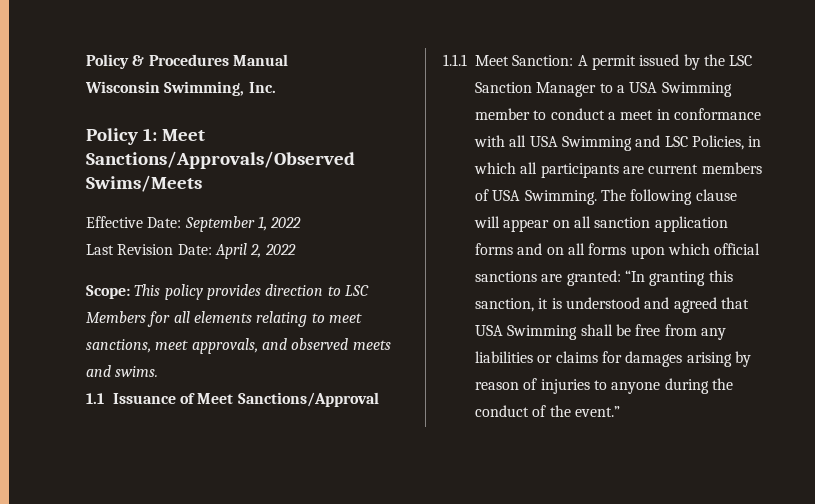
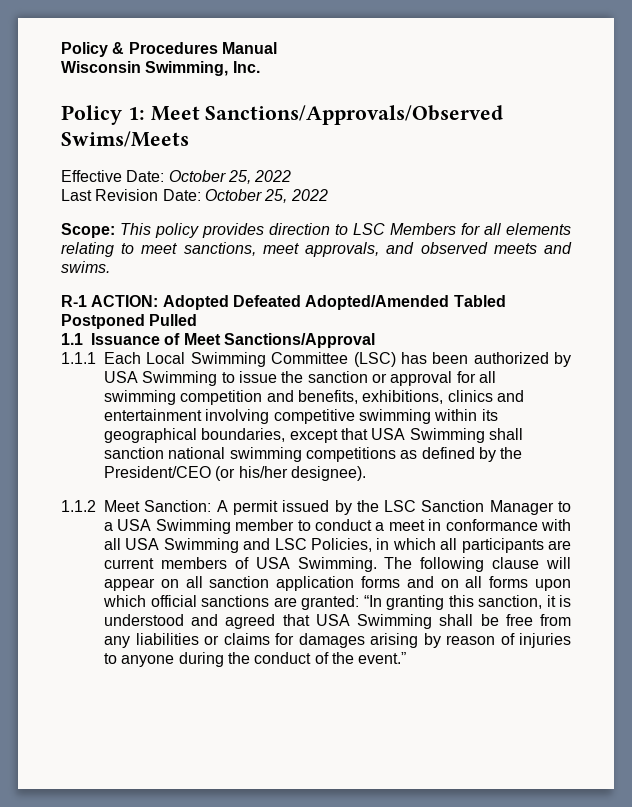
- Effective Date: September 1, 2022
+ Effective Date: October 25, 2022
- Last Revision Date: April 2, 2022
+ Last Revision Date: October 25, 2022
+ R-1 ACTION: Adopted Defeated Adopted/Amended Tabled Postponed Pulled
- 1.1.1 Meet Sanction: A permit issued by the LSC Sanction Manager to a USA Swimming member to conduct a meet in conformance with all USA Swimming and LSC Policies, in which all participants are current members of USA Swimming.
+ 1.1.1 Each Local Swimming Committee (LSC) has been authorized by USA Swimming to issue the sanction or approval for all swimming competition and benefits, exhibitions, clinics and entertainment involving competitive swimming within its geographical boundaries, except that USA Swimming shall sanction national swimming competitions as defined by the President/CEO (or his/her designee).
+ 1.1.2 Meet Sanction: A permit issued by the LSC Sanction Manager to a USA Swimming member to conduct a meet in conformance with all USA Swimming and LSC Policies, in which all participants are current members of USA Swimming.

